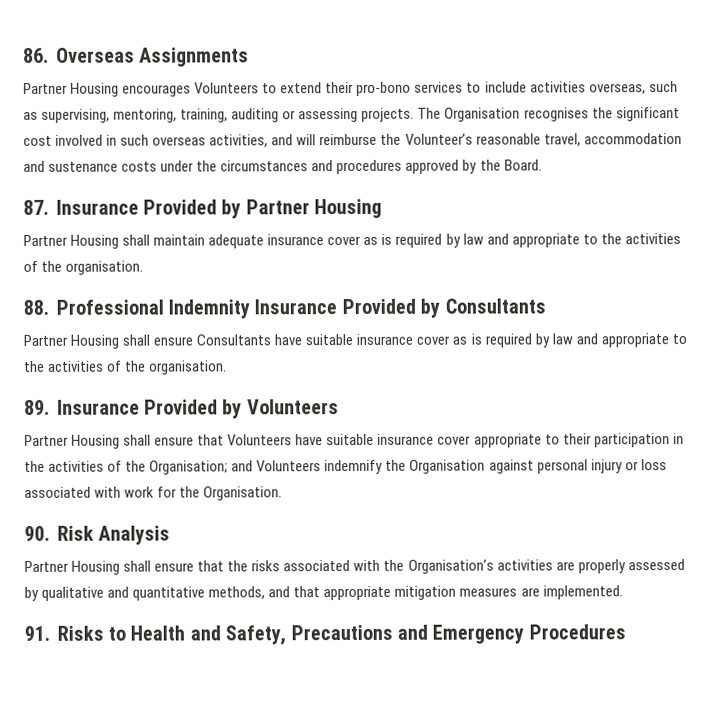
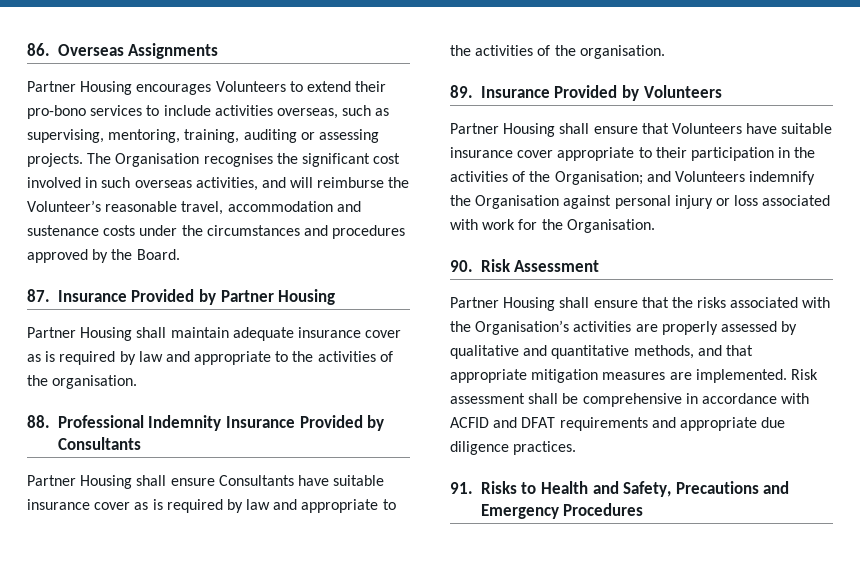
- 90. Risk Analysis
+ 90. Risk Assessment
+ Risk assessment shall be comprehensive in accordance with ACFID and DFAT requirements and appropriate due diligence practices.

